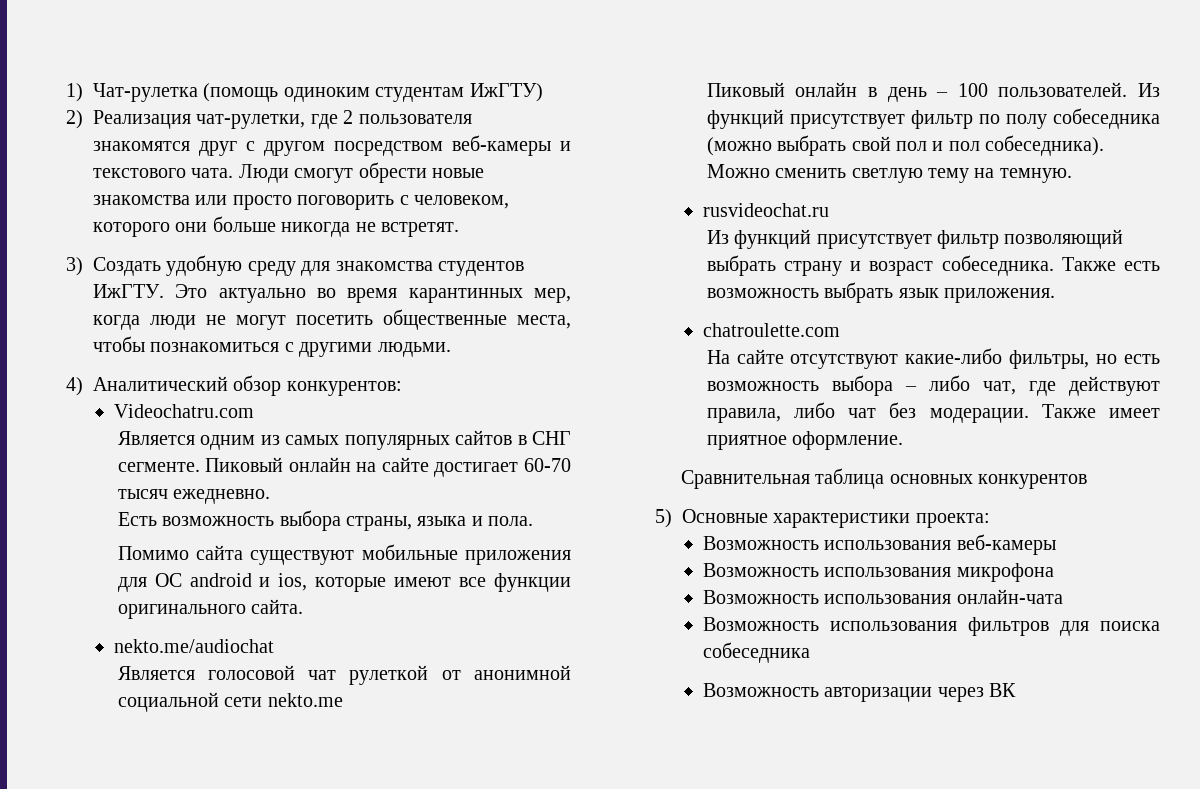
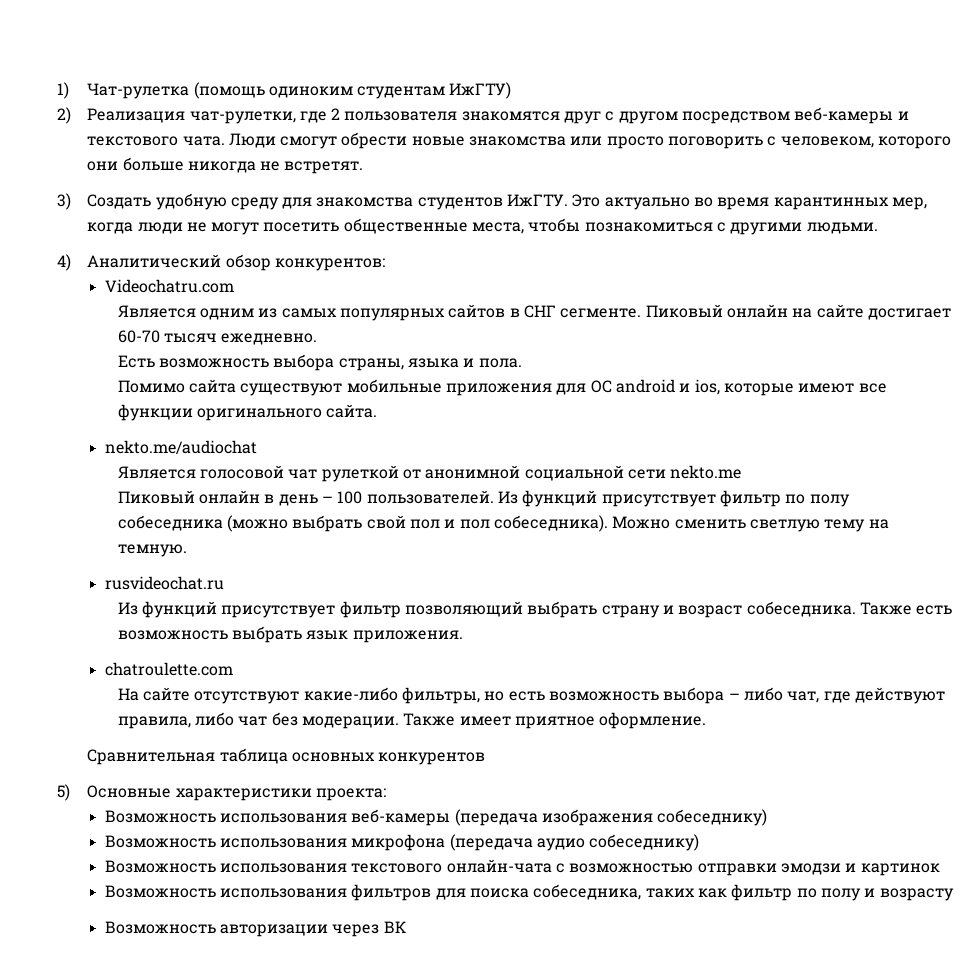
- Возможность использования веб-камеры
+ Возможность использования веб-камеры (передача изображения собеседнику)
- Возможность использования микрофона
- Возможность использования онлайн-чата
+ Возможность использования микрофона (передача аудио собеседнику)
+ Возможность использования текстового онлайн-чата с возможностью отправки эмодзи и картинок
- Возможность использования фильтров для поиска собеседника
+ Возможность использования фильтров для поиска собеседника, таких как фильтр по полу и возрасту

